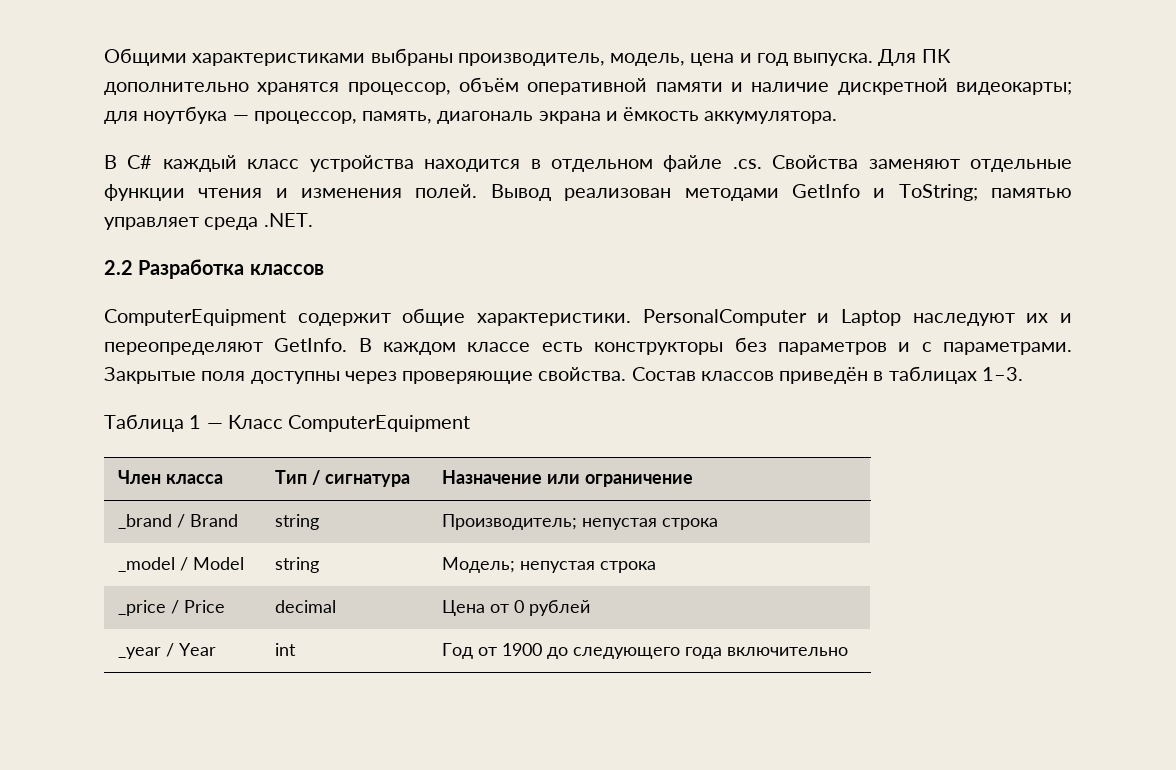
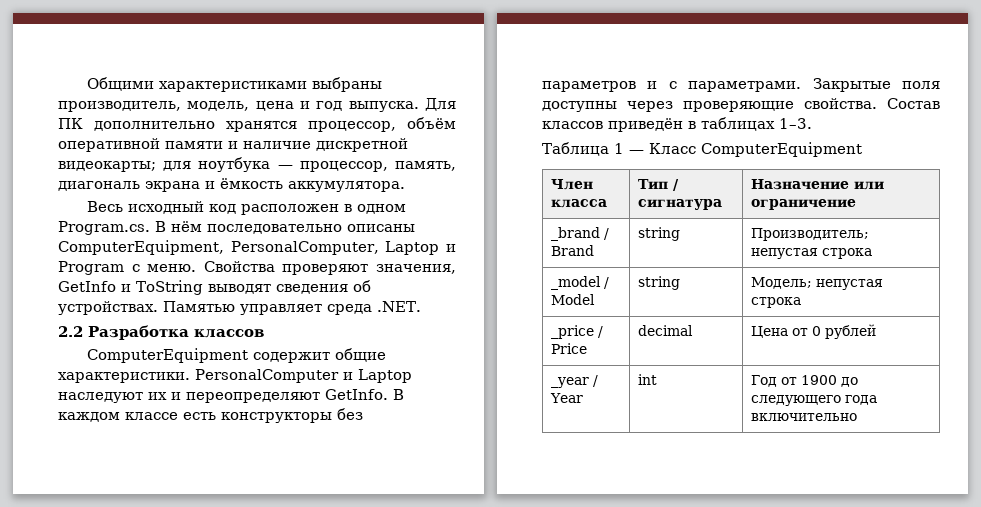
- В C# каждый класс устройства находится в отдельном файле .cs. Свойства заменяют отдельные функции чтения и изменения полей. Вывод реализован методами GetInfo и ToString; памятью управляет среда .NET.
+ Весь исходный код расположен в одном Program.cs. В нём последовательно описаны ComputerEquipment, PersonalComputer, Laptop и Program с меню. Свойства проверяют значения, GetInfo и ToString выводят сведения об устройствах. Памятью управляет среда .NET.

